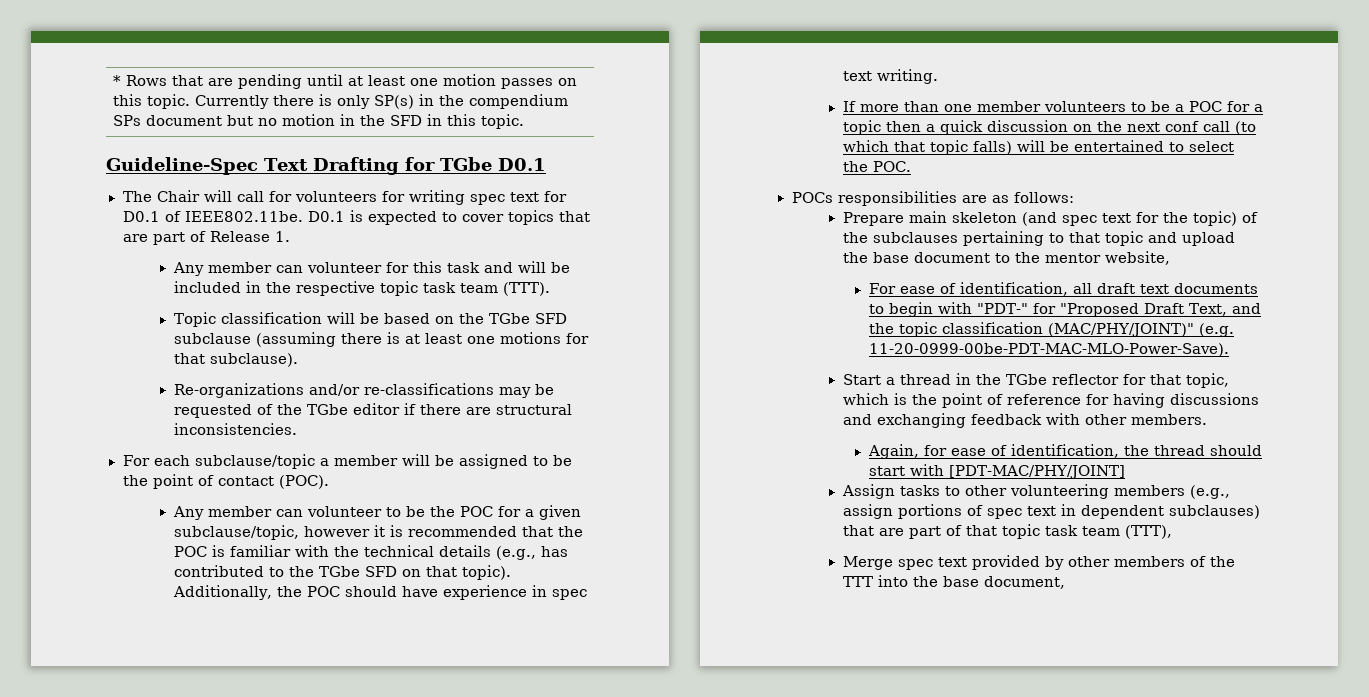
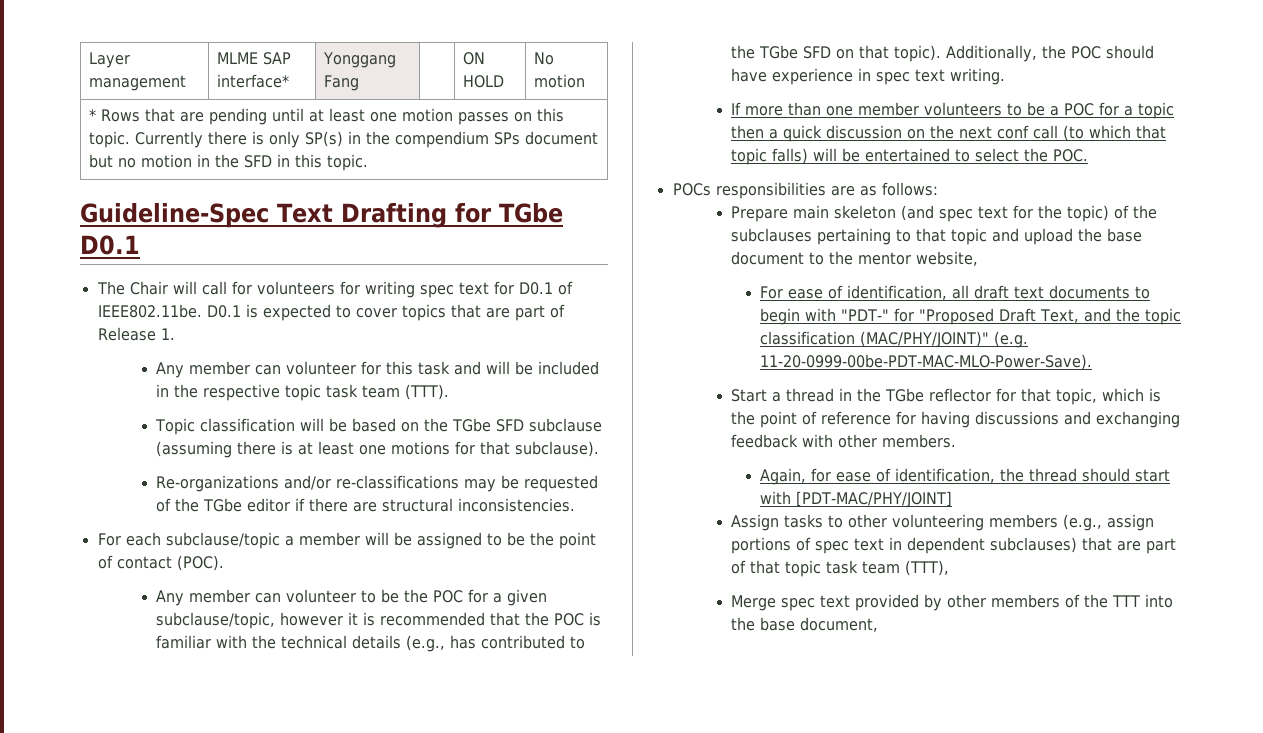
+ Layer management | MLME SAP interface* | Yonggang Fang | | ON HOLD | No motion

